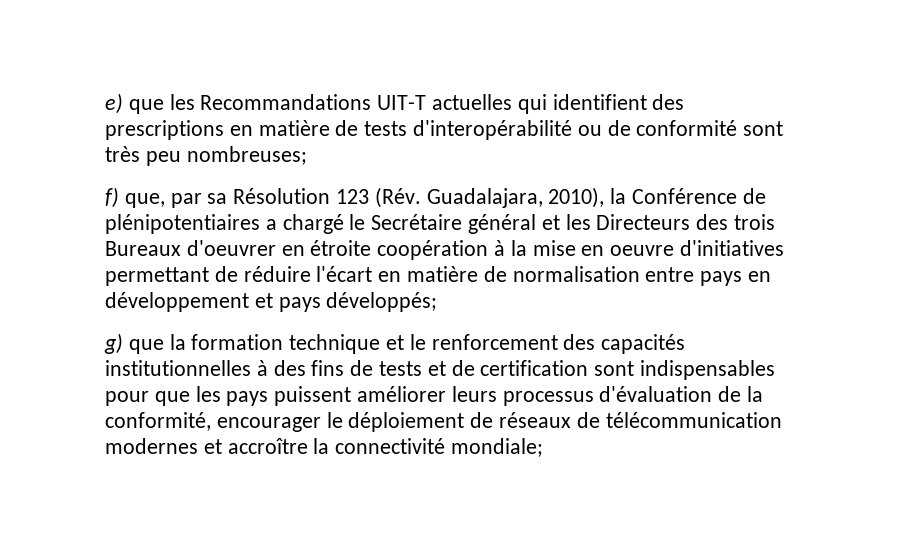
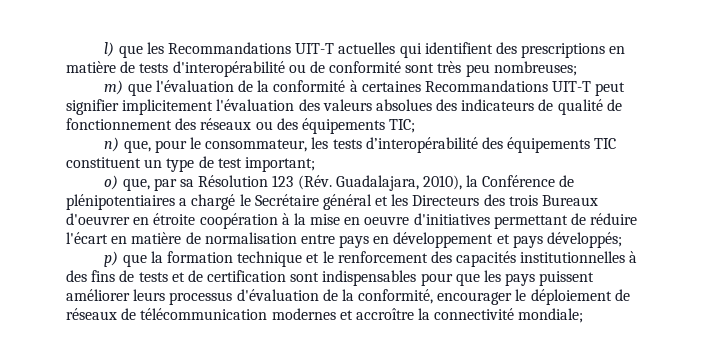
- e) que les Recommandations UIT-T actuelles qui identifient des prescriptions en matière de tests d'interopérabilité ou de conformité sont très peu nombreuses;
+ l) que les Recommandations UIT-T actuelles qui identifient des prescriptions en matière de tests d'interopérabilité ou de conformité sont très peu nombreuses;
- f) que, par sa Résolution 123 (Rév. Guadalajara, 2010), la Conférence de plénipotentiaires a chargé le Secrétaire général et les Directeurs des trois Bureaux d'oeuvrer en étroite coopération à la mise en oeuvre d'initiatives permettant de réduire l'écart en matière de normalisation entre pays en développement et pays développés;
+ m) que l'évaluation de la conformité à certaines Recommandations UIT-T peut signifier implicitement l'évaluation des valeurs absolues des indicateurs de qualité de fonctionnement des réseaux ou des équipements TIC;
+ n) que, pour le consommateur, les tests d’interopérabilité des équipements TIC constituent un type de test important;
+ o) que, par sa Résolution 123 (Rév. Guadalajara, 2010), la Conférence de plénipotentiaires a chargé le Secrétaire général et les Directeurs des trois Bureaux d'oeuvrer en étroite coopération à la mise en oeuvre d'initiatives permettant de réduire l'écart en matière de normalisation entre pays en développement et pays développés;
- g) que la formation technique et le renforcement des capacités institutionnelles à des fins de tests et de certification sont indispensables pour que les pays puissent améliorer leurs processus d'évaluation de la conformité, encourager le déploiement de réseaux de télécommunication modernes et accroître la connectivité mondiale;
+ p) que la formation technique et le renforcement des capacités institutionnelles à des fins de tests et de certification sont indispensables pour que les pays puissent améliorer leurs processus d'évaluation de la conformité, encourager le déploiement de réseaux de télécommunication modernes et accroître la connectivité mondiale;

